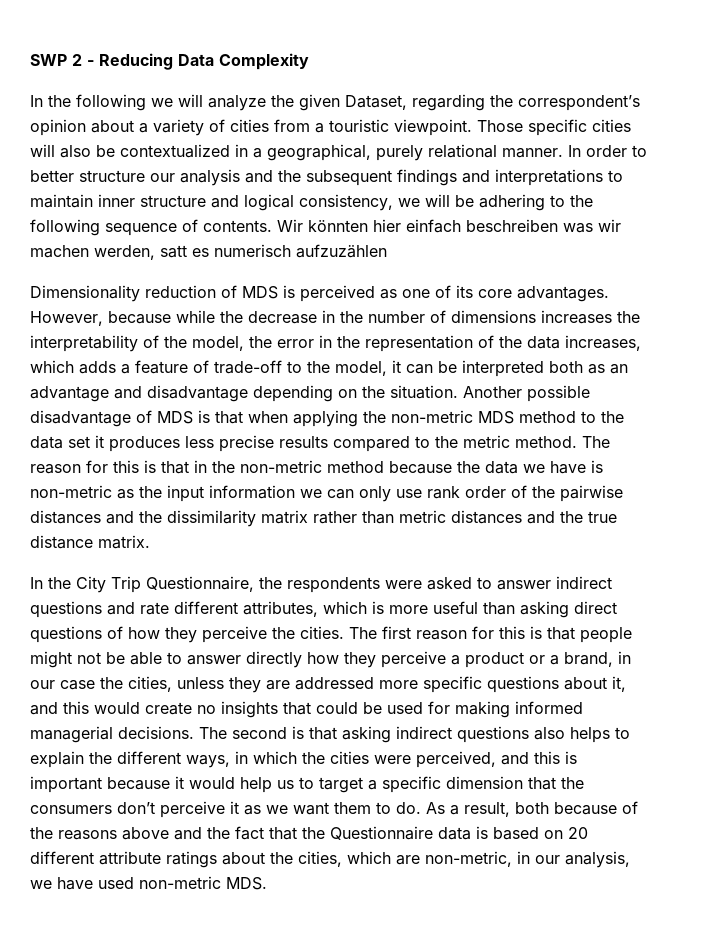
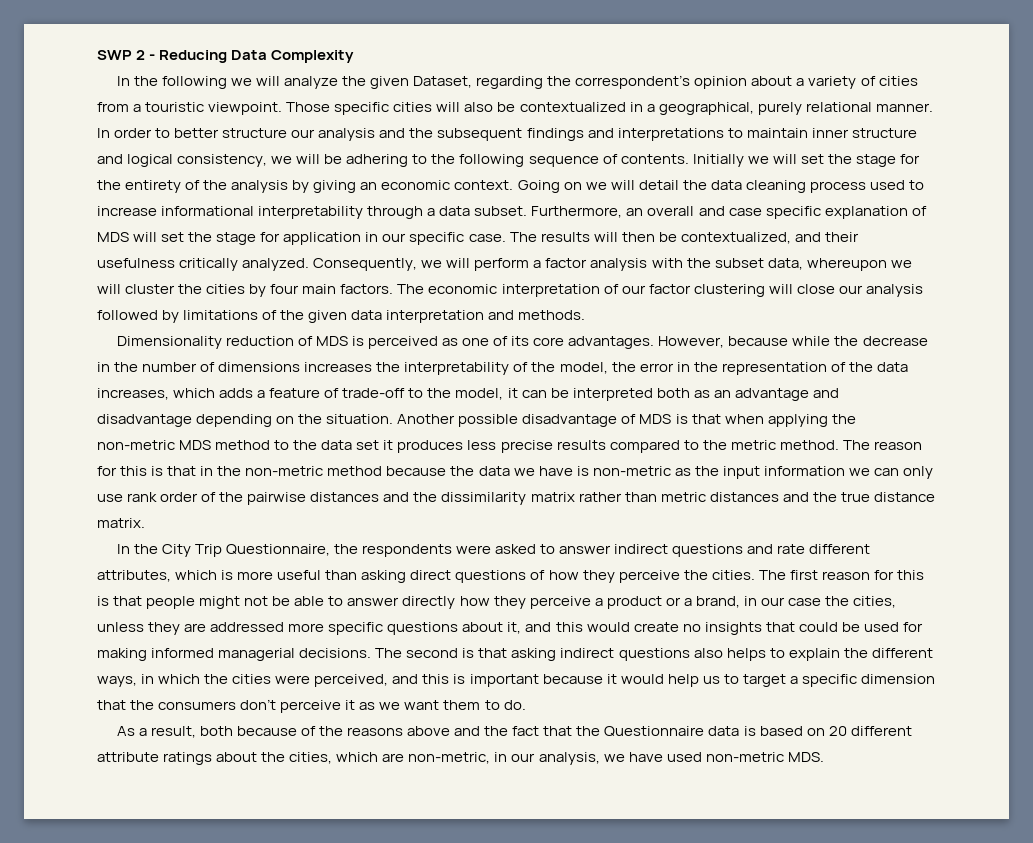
- Wir könnten hier einfach beschreiben was wir machen werden, satt es numerisch aufzuzählen
+ Initially we will set the stage for the entirety of the analysis by giving an economic context. Going on we will detail the data cleaning process used to increase informational interpretability through a data subset. Furthermore, an overall and case specific explanation of MDS will set the stage for application in our specific case. The results will then be contextualized, and their usefulness critically analyzed. Consequently, we will perform a factor analysis with the subset data, whereupon we will cluster the cities by four main factors. The economic interpretation of our factor clustering will close our analysis followed by limitations of the given data interpretation and methods.
- The second is that asking indirect questions also helps to explain the different ways, in which the cities were perceived, and this is important because it would help us to target a specific dimension that the consumers don’t perceive it as we want them to do. As a result, both because of the reasons above and the fact that the Questionnaire data is based on 20 different attribute ratings about the cities, which are non-metric, in our analysis, we have used non-metric MDS.
+ The second is that asking indirect questions also helps to explain the different ways, in which the cities were perceived, and this is important because it would help us to target a specific dimension that the consumers don’t perceive it as we want them to do.
+ As a result, both because of the reasons above and the fact that the Questionnaire data is based on 20 different attribute ratings about the cities, which are non-metric, in our analysis, we have used non-metric MDS.

